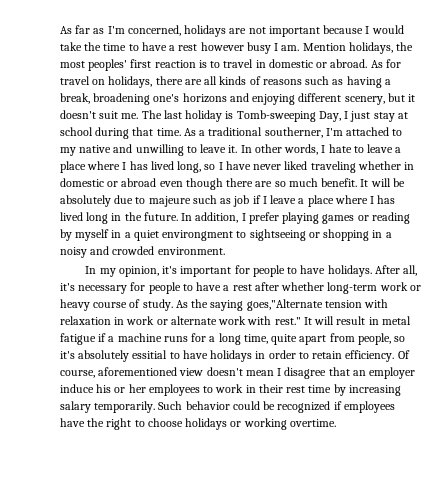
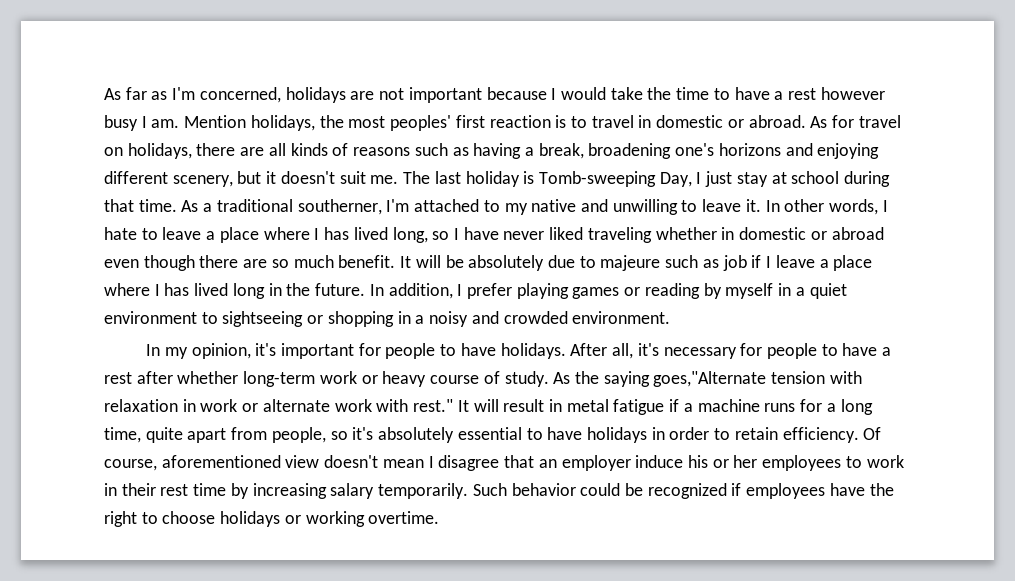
- In addition, I prefer playing games or reading by myself in a quiet environgment to sightseeing or shopping in a noisy and crowded environment.
+ In addition, I prefer playing games or reading by myself in a quiet environment to sightseeing or shopping in a noisy and crowded environment.
- It will result in metal fatigue if a machine runs for a long time, quite apart from people, so it's absolutely essitial to have holidays in order to retain efficiency.
+ It will result in metal fatigue if a machine runs for a long time, quite apart from people, so it's absolutely essential to have holidays in order to retain efficiency.

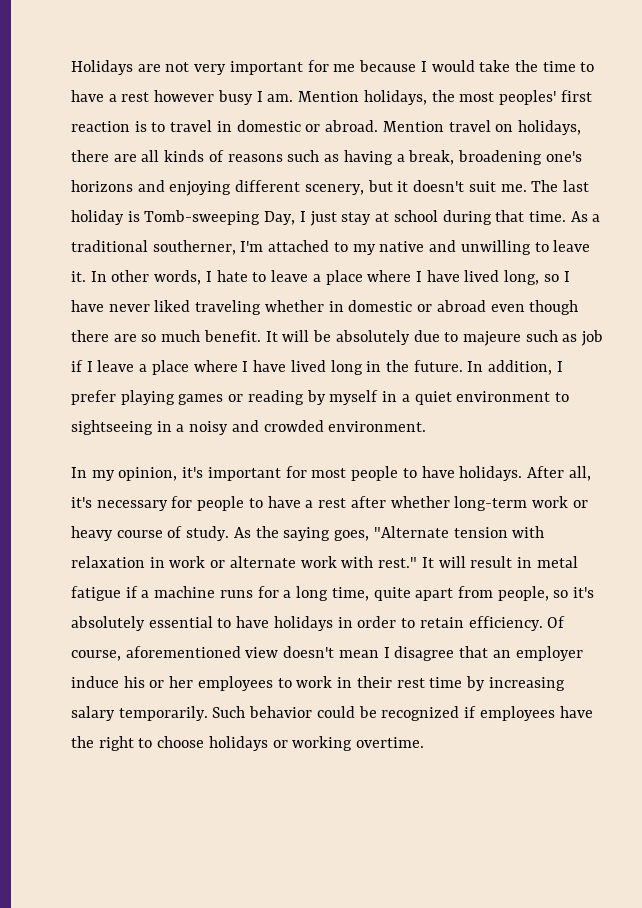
- As far as I'm concerned, holidays are not important because I would take the time to have a rest however busy I am.
+ Holidays are not very important for me because I would take the time to have a rest however busy I am.
- As for travel on holidays, there are all kinds of reasons such as having a break, broadening one's horizons and enjoying different scenery, but it doesn't suit me.
+ Mention travel on holidays, there are all kinds of reasons such as having a break, broadening one's horizons and enjoying different scenery, but it doesn't suit me.
- In other words, I hate to leave a place where I has lived long, so I have never liked traveling whether in domestic or abroad even though there are so much benefit.
+ In other words, I hate to leave a place where I have lived long, so I have never liked traveling whether in domestic or abroad even though there are so much benefit.
- It will be absolutely due to majeure such as job if I leave a place where I has lived long in the future.
+ It will be absolutely due to majeure such as job if I leave a place where I have lived long in the future.
- In addition, I prefer playing games or reading by myself in a quiet environment to sightseeing or shopping in a noisy and crowded environment.
+ In addition, I prefer playing games or reading by myself in a quiet environment to sightseeing in a noisy and crowded environment.
- In my opinion, it's important for people to have holidays.
+ In my opinion, it's important for most people to have holidays.
- As the saying goes,"Alternate tension with relaxation in work or alternate work with rest."
+ As the saying goes, "Alternate tension with relaxation in work or alternate work with rest."

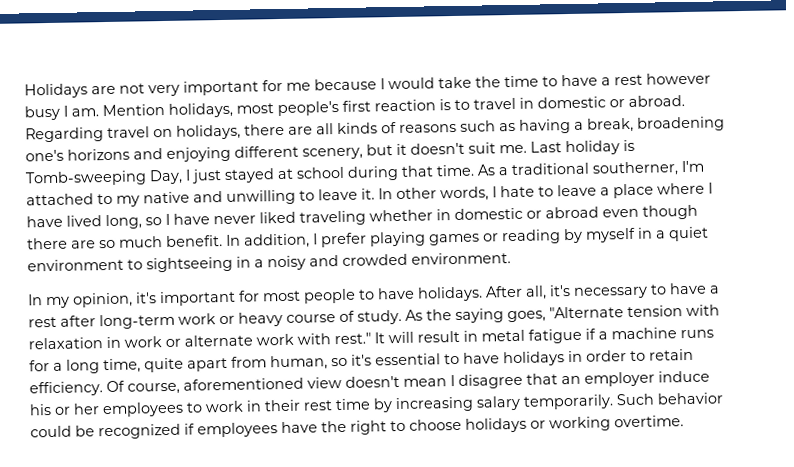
- Mention holidays, the most peoples' first reaction is to travel in domestic or abroad.
+ Mention holidays, most people's first reaction is to travel in domestic or abroad.
- Mention travel on holidays, there are all kinds of reasons such as having a break, broadening one's horizons and enjoying different scenery, but it doesn't suit me.
+ Regarding travel on holidays, there are all kinds of reasons such as having a break, broadening one's horizons and enjoying different scenery, but it doesn't suit me.
- The last holiday is Tomb-sweeping Day, I just stay at school during that time.
+ Last holiday is Tomb-sweeping Day, I just stayed at school during that time.
- It will be absolutely due to majeure such as job if I leave a place where I have lived long in the future.
- After all, it's necessary for people to have a rest after whether long-term work or heavy course of study.
+ After all, it's necessary to have a rest after long-term work or heavy course of study.
- It will result in metal fatigue if a machine runs for a long time, quite apart from people, so it's absolutely essential to have holidays in order to retain efficiency.
+ It will result in metal fatigue if a machine runs for a long time, quite apart from human, so it's essential to have holidays in order to retain efficiency.

